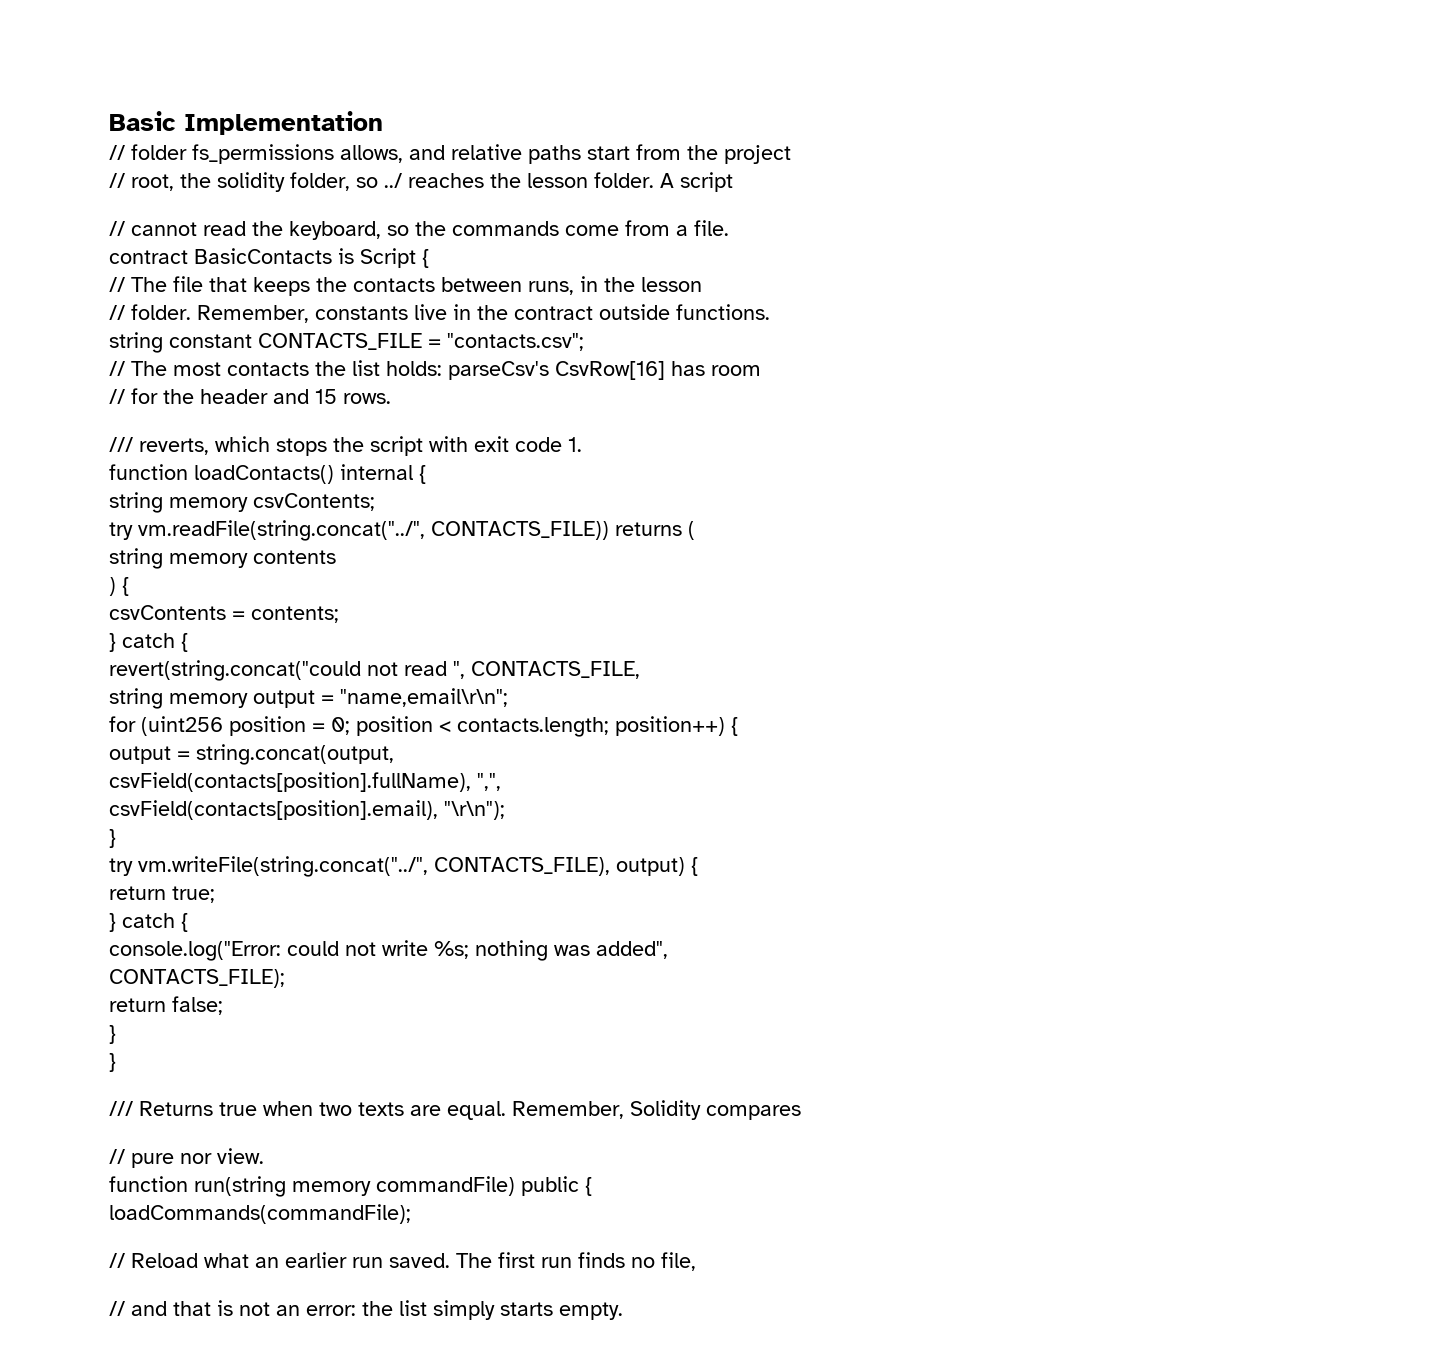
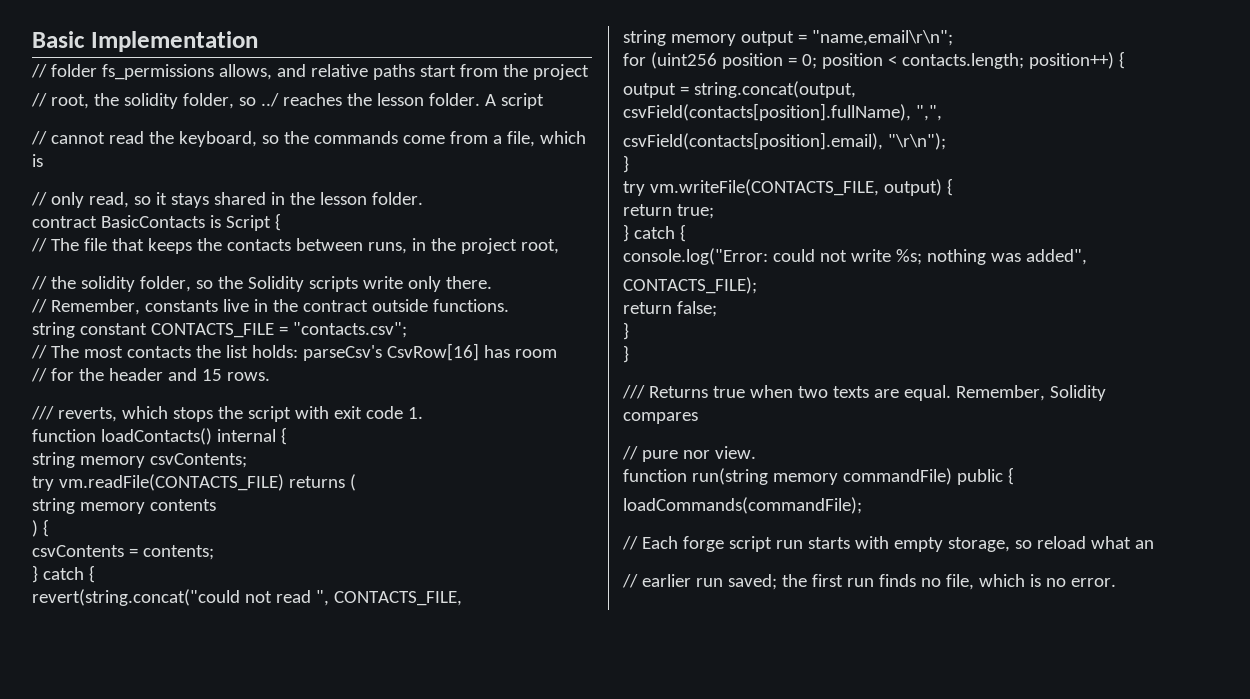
- // cannot read the keyboard, so the commands come from a file.
+ // cannot read the keyboard, so the commands come from a file, which is
+ // only read, so it stays shared in the lesson folder.
- // The file that keeps the contacts between runs, in the lesson
- // folder. Remember, constants live in the contract outside functions.
+ // The file that keeps the contacts between runs, in the project root,
+ // the solidity folder, so the Solidity scripts write only there.
+ // Remember, constants live in the contract outside functions.
- try vm.readFile(string.concat("../", CONTACTS_FILE)) returns (
+ try vm.readFile(CONTACTS_FILE) returns (
- try vm.writeFile(string.concat("../", CONTACTS_FILE), output) {
+ try vm.writeFile(CONTACTS_FILE, output) {
- // Reload what an earlier run saved. The first run finds no file,
- // and that is not an error: the list simply starts empty.
+ // Each forge script run starts with empty storage, so reload what an
+ // earlier run saved; the first run finds no file, which is no error.

